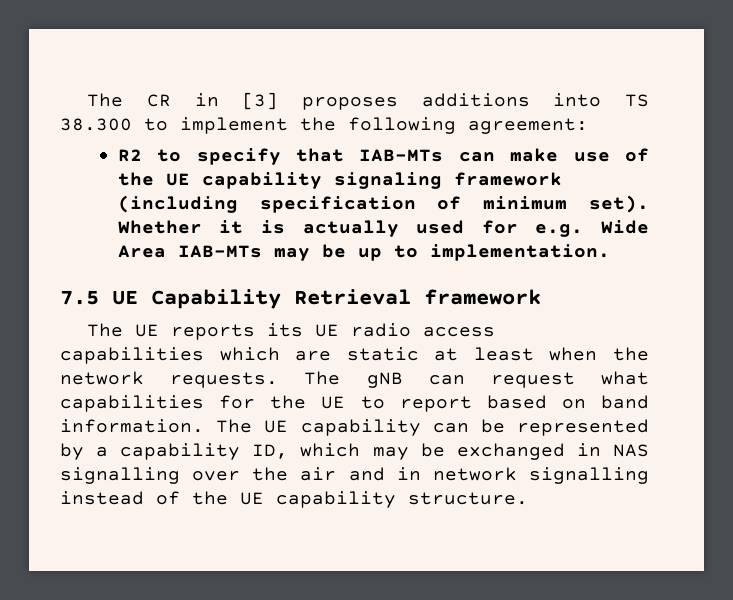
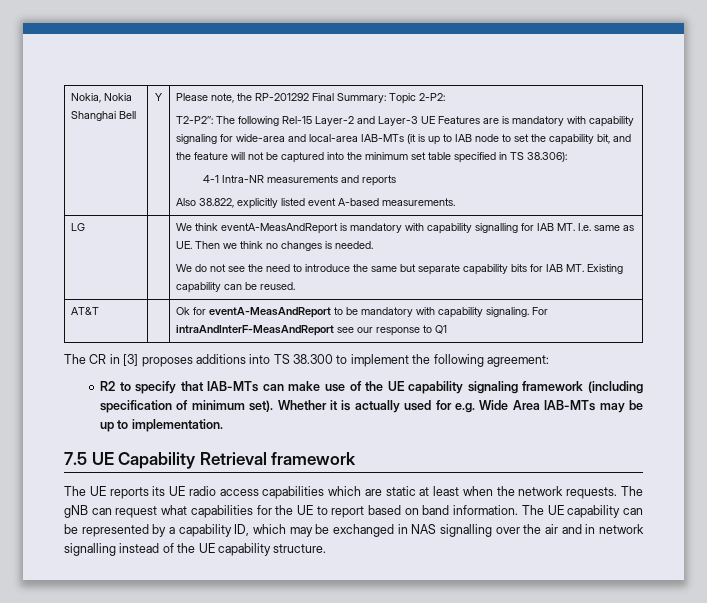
+ Nokia, Nokia Shanghai Bell | Y | Please note, the RP-201292 Final Summary: Topic 2-P2:
+ T2-P2’’: The following Rel-15 Layer-2 and Layer-3 UE Features are is mandatory with capability signaling for wide-area and local-area IAB-MTs (it is up to IAB node to set the capability bit, and the feature will not be captured into the minimum set table specified in TS 38.306):
+ 4-1 Intra-NR measurements and reports
+ Also 38.822, explicitly listed event A-based measurements.
+ LG | | We think eventA-MeasAndReport is mandatory with capability signalling for IAB MT. I.e. same as UE. Then we think no changes is needed.
+ We do not see the need to introduce the same but separate capability bits for IAB MT. Existing capability can be reused.
+ AT&T | | Ok for eventA-MeasAndReport to be mandatory with capability signaling. For intraAndInterF-MeasAndReport see our response to Q1

